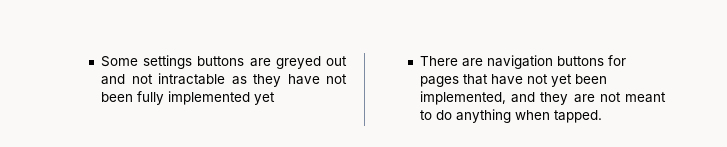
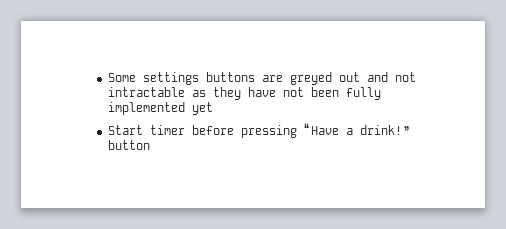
- There are navigation buttons for pages that have not yet been implemented, and they are not meant to do anything when tapped.
+ Start timer before pressing “Have a drink!” button

